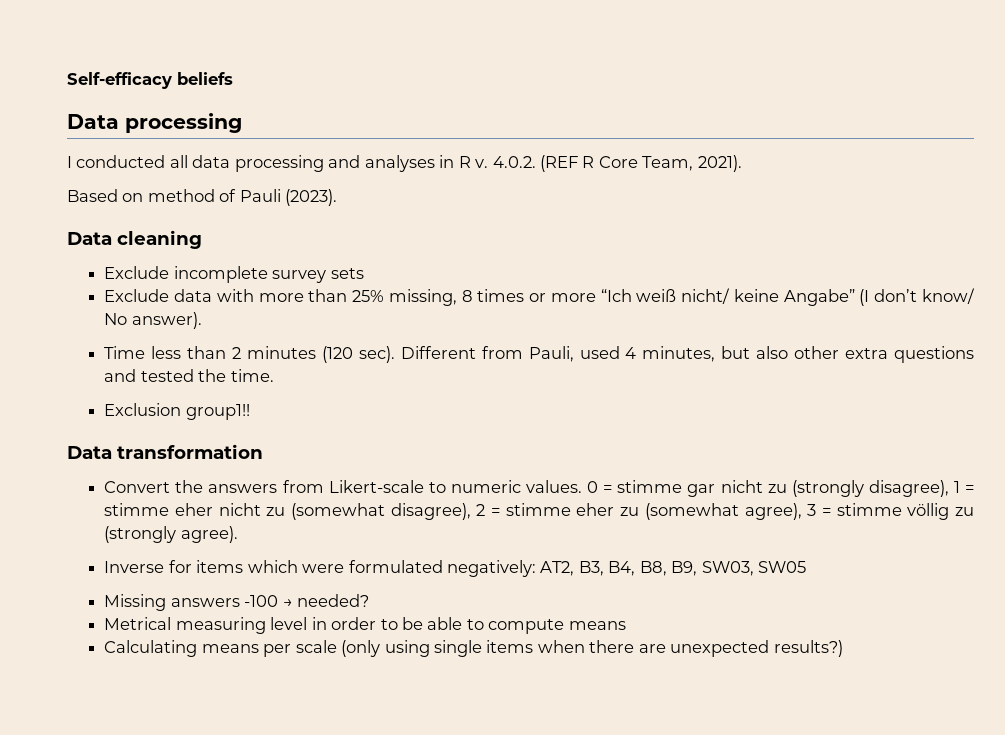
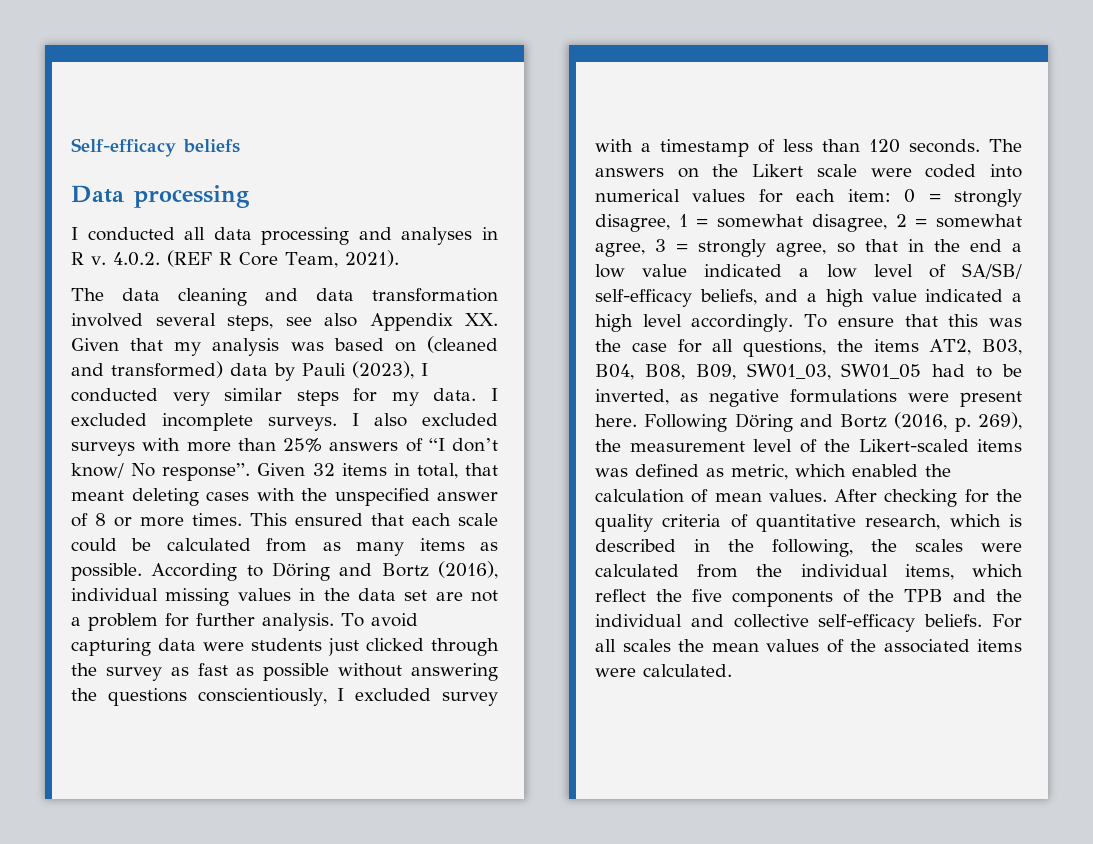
- Based on method of Pauli (2023).
- Data cleaning
- Exclude incomplete survey sets
- Exclude data with more than 25% missing, 8 times or more “Ich weiß nicht/ keine Angabe” (I don’t know/ No answer).
- Time less than 2 minutes (120 sec). Different from Pauli, used 4 minutes, but also other extra questions and tested the time.
- Exclusion group1!!
- Data transformation
- Convert the answers from Likert-scale to numeric values. 0 = stimme gar nicht zu (strongly disagree), 1 = stimme eher nicht zu (somewhat disagree), 2 = stimme eher zu (somewhat agree), 3 = stimme völlig zu (strongly agree).
- Inverse for items which were formulated negatively: AT2, B3, B4, B8, B9, SW03, SW05
- Missing answers -100 → needed?
- Metrical measuring level in order to be able to compute means
- Calculating means per scale (only using single items when there are unexpected results?)
+ The data cleaning and data transformation involved several steps, see also Appendix XX. Given that my analysis was based on (cleaned and transformed) data by Pauli (2023), I conducted very similar steps for my data. I excluded incomplete surveys. I also excluded surveys with more than 25% answers of “I don’t know/ No response”. Given 32 items in total, that meant deleting cases with the unspecified answer of 8 or more times. This ensured that each scale could be calculated from as many items as possible. According to Döring and Bortz (2016), individual missing values in the data set are not a problem for further analysis. To avoid capturing data were students just clicked through the survey as fast as possible without answering the questions conscientiously, I excluded survey with a timestamp of less than 120 seconds. The answers on the Likert scale were coded into numerical values for each item: 0 = strongly disagree, 1 = somewhat disagree, 2 = somewhat agree, 3 = strongly agree, so that in the end a low value indicated a low level of SA/SB/ self-efficacy beliefs, and a high value indicated a high level accordingly. To ensure that this was the case for all questions, the items AT2, B03, B04, B08, B09, SW01_03, SW01_05 had to be inverted, as negative formulations were present here. Following Döring and Bortz (2016, p. 269), the measurement level of the Likert-scaled items was defined as metric, which enabled the calculation of mean values. After checking for the quality criteria of quantitative research, which is described in the following, the scales were calculated from the individual items, which reflect the five components of the TPB and the individual and collective self-efficacy beliefs. For all scales the mean values of the associated items were calculated.

